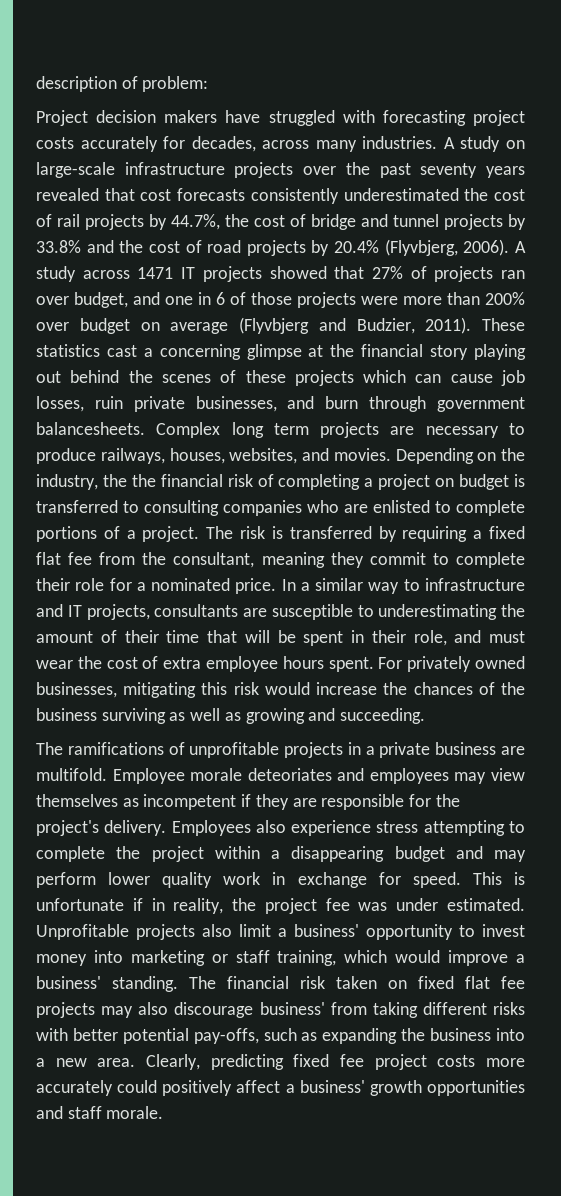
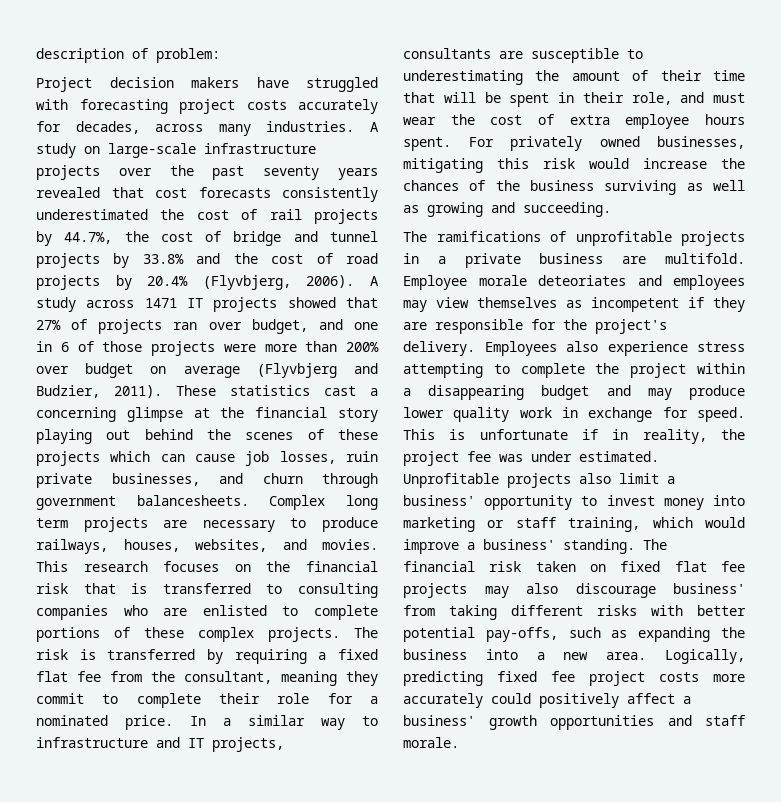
- These statistics cast a concerning glimpse at the financial story playing out behind the scenes of these projects which can cause job losses, ruin private businesses, and burn through government balancesheets.
+ These statistics cast a concerning glimpse at the financial story playing out behind the scenes of these projects which can cause job losses, ruin private businesses, and churn through government balancesheets.
- Depending on the industry, the the financial risk of completing a project on budget is transferred to consulting companies who are enlisted to complete portions of a project.
+ This research focuses on the financial risk that is transferred to consulting companies who are enlisted to complete portions of these complex projects.
- Employees also experience stress attempting to complete the project within a disappearing budget and may perform lower quality work in exchange for speed.
+ Employees also experience stress attempting to complete the project within a disappearing budget and may produce lower quality work in exchange for speed.
- Clearly, predicting fixed fee project costs more accurately could positively affect a business' growth opportunities and staff morale.
+ Logically, predicting fixed fee project costs more accurately could positively affect a business' growth opportunities and staff morale.

